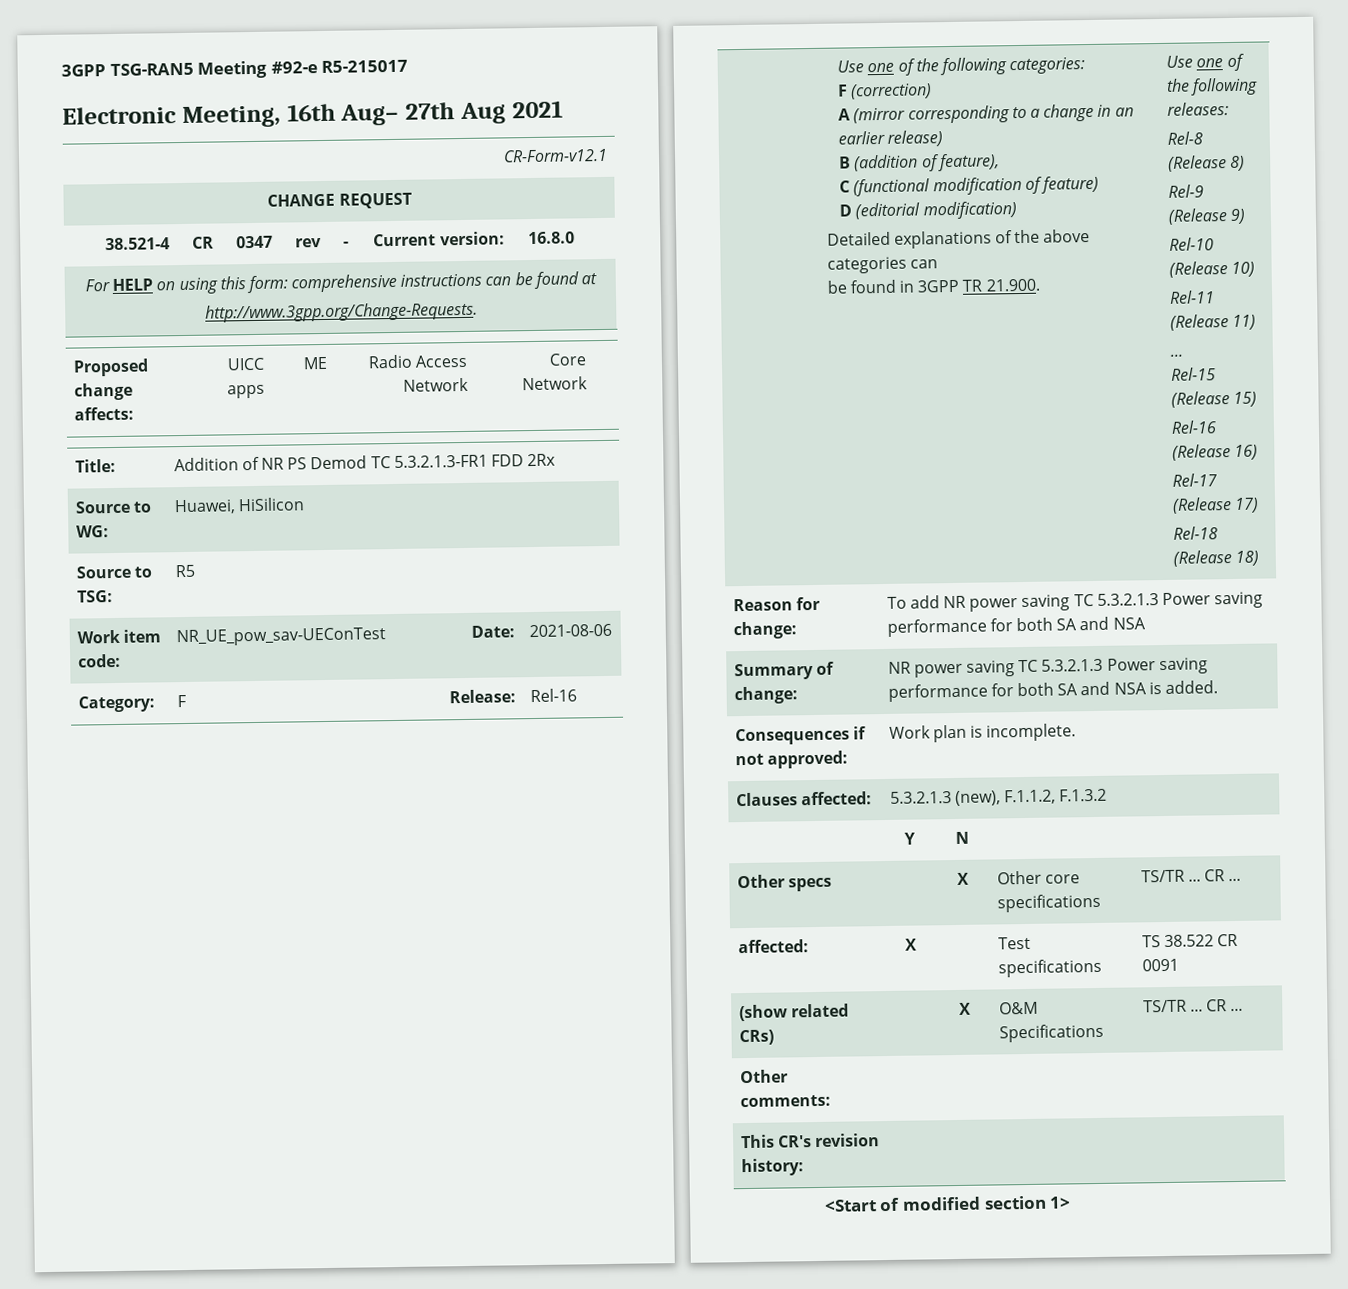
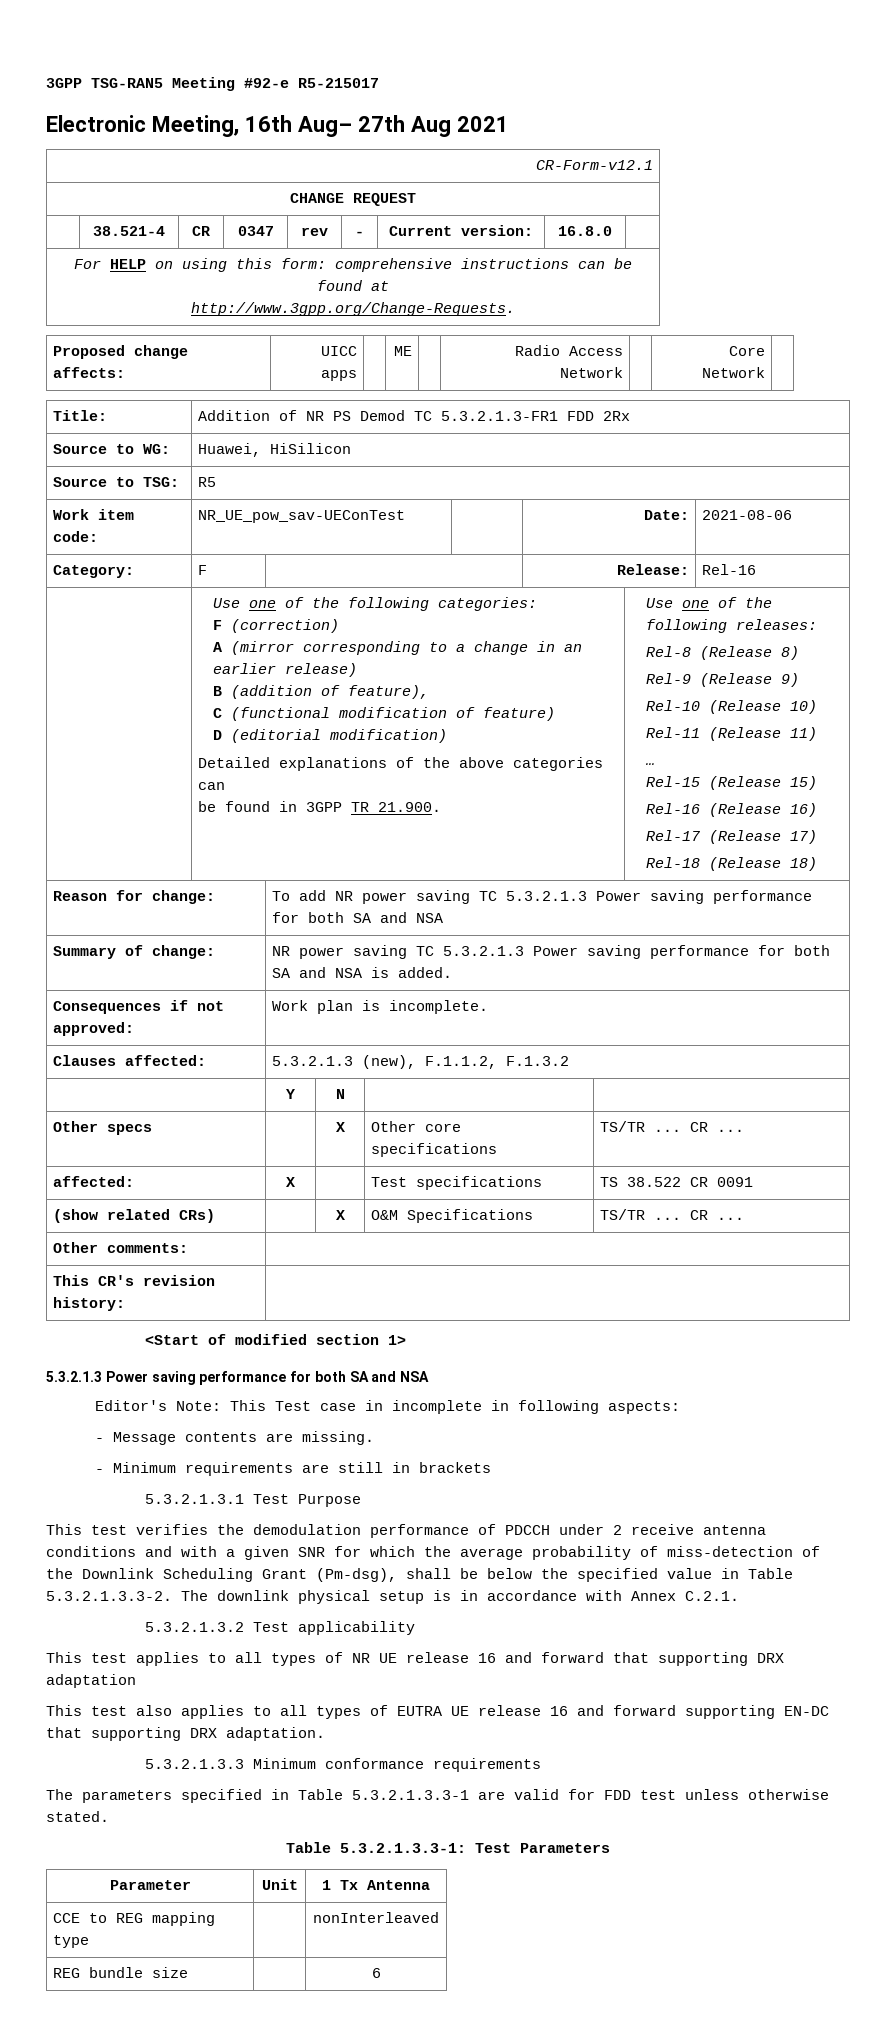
  <Start of modified section 1>
+ 5.3.2.1.3 Power saving performance for both SA and NSA
+ Editor's Note: This Test case in incomplete in following aspects:
+ - Message contents are missing.
+ - Minimum requirements are still in brackets
+ 5.3.2.1.3.1 Test Purpose
+ This test verifies the demodulation performance of PDCCH under 2 receive antenna conditions and with a given SNR for which the average probability of miss-detection of the Downlink Scheduling Grant (Pm-dsg), shall be below the specified value in Table 5.3.2.1.3.3-2. The downlink physical setup is in accordance with Annex C.2.1.
+ 5.3.2.1.3.2 Test applicability
+ This test applies to all types of NR UE release 16 and forward that supporting DRX adaptation
+ This test also applies to all types of EUTRA UE release 16 and forward supporting EN-DC that supporting DRX adaptation.
+ 5.3.2.1.3.3 Minimum conformance requirements
+ The parameters specified in Table 5.3.2.1.3.3-1 are valid for FDD test unless otherwise stated.
+ Table 5.3.2.1.3.3-1: Test Parameters
+ Parameter | Unit | 1 Tx Antenna
+ CCE to REG mapping type | | nonInterleaved
+ REG bundle size | | 6

